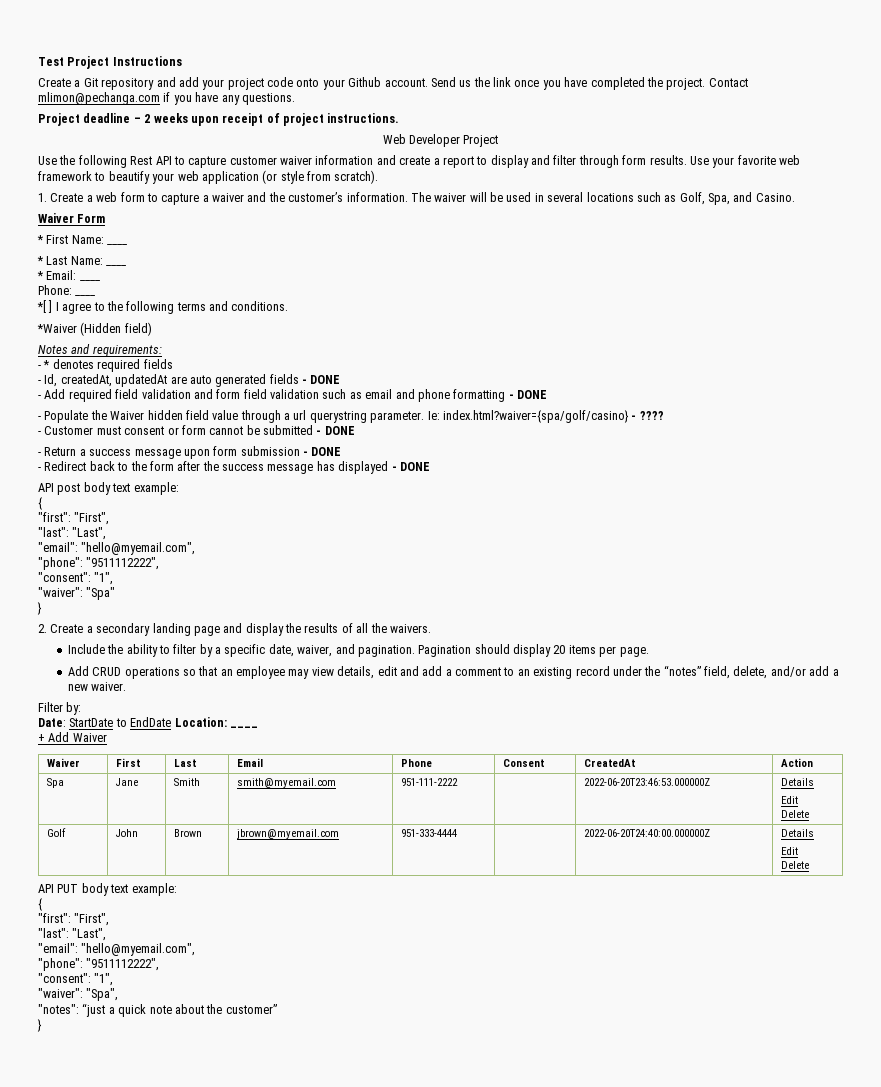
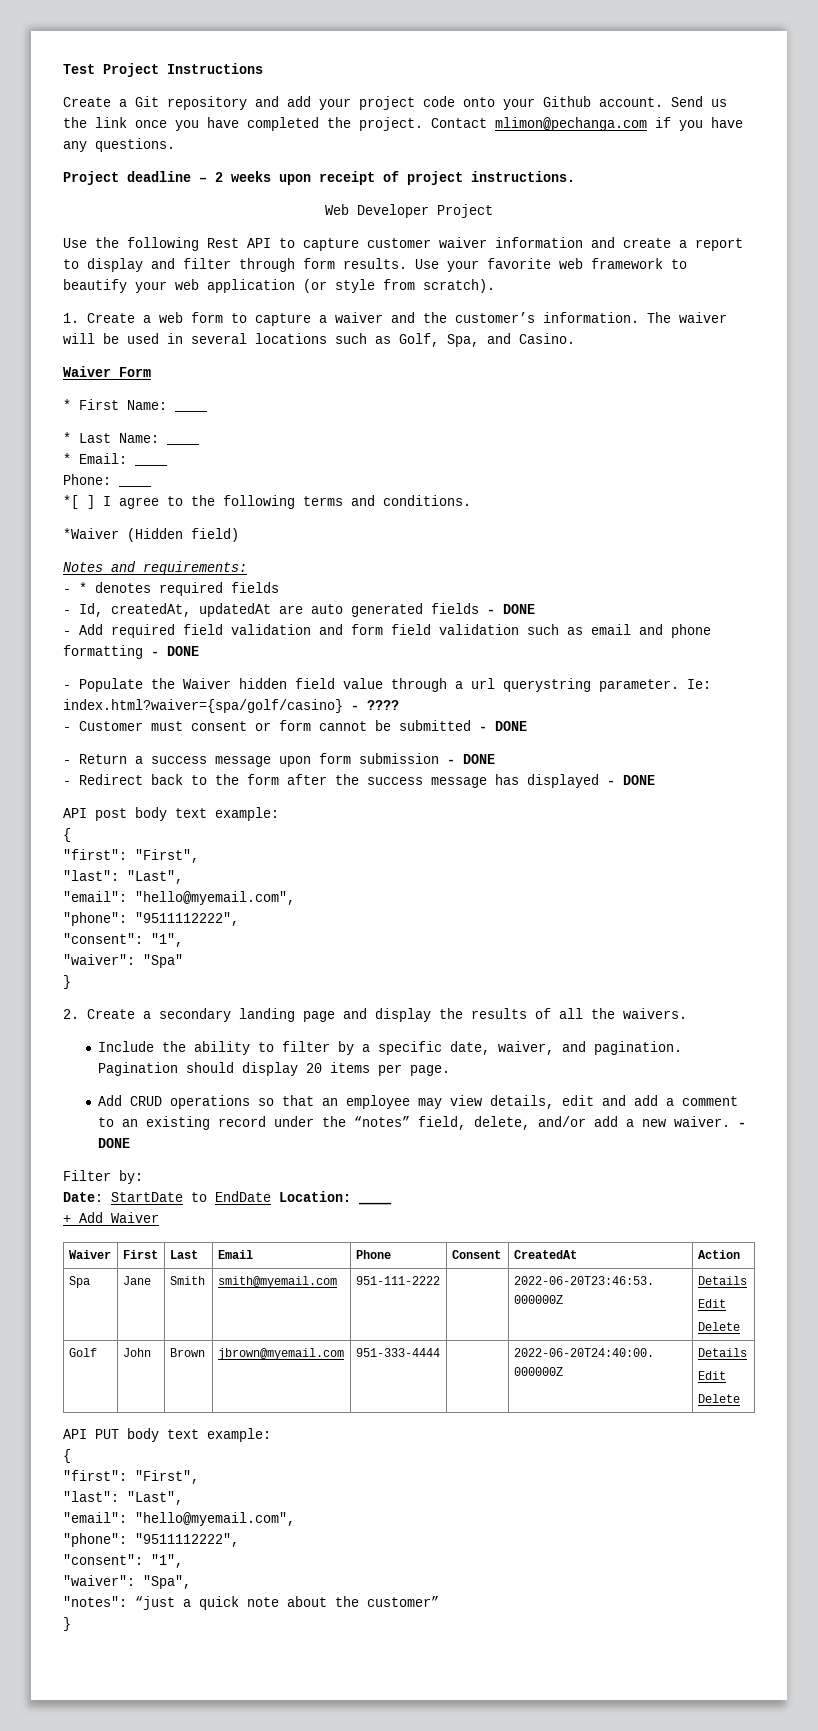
- Add CRUD operations so that an employee may view details, edit and add a comment to an existing record under the “notes” field, delete, and/or add a new waiver.
+ Add CRUD operations so that an employee may view details, edit and add a comment to an existing record under the “notes” field, delete, and/or add a new waiver. - DONE

